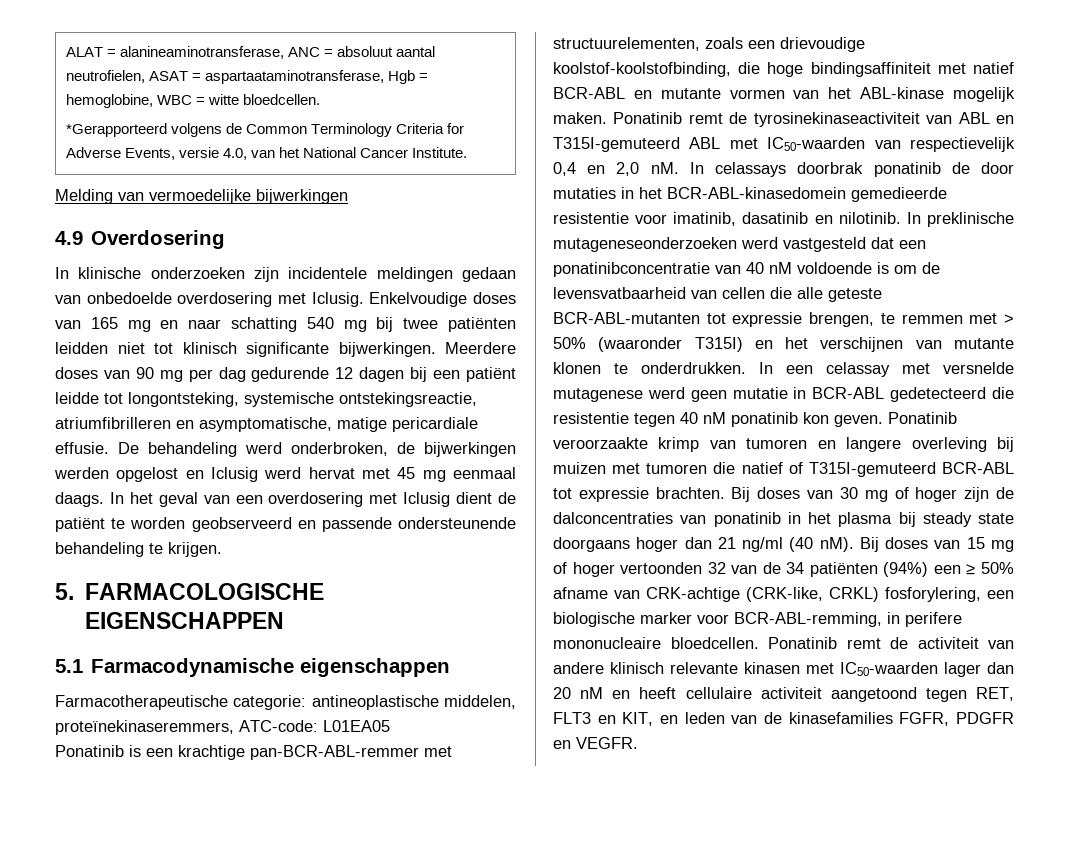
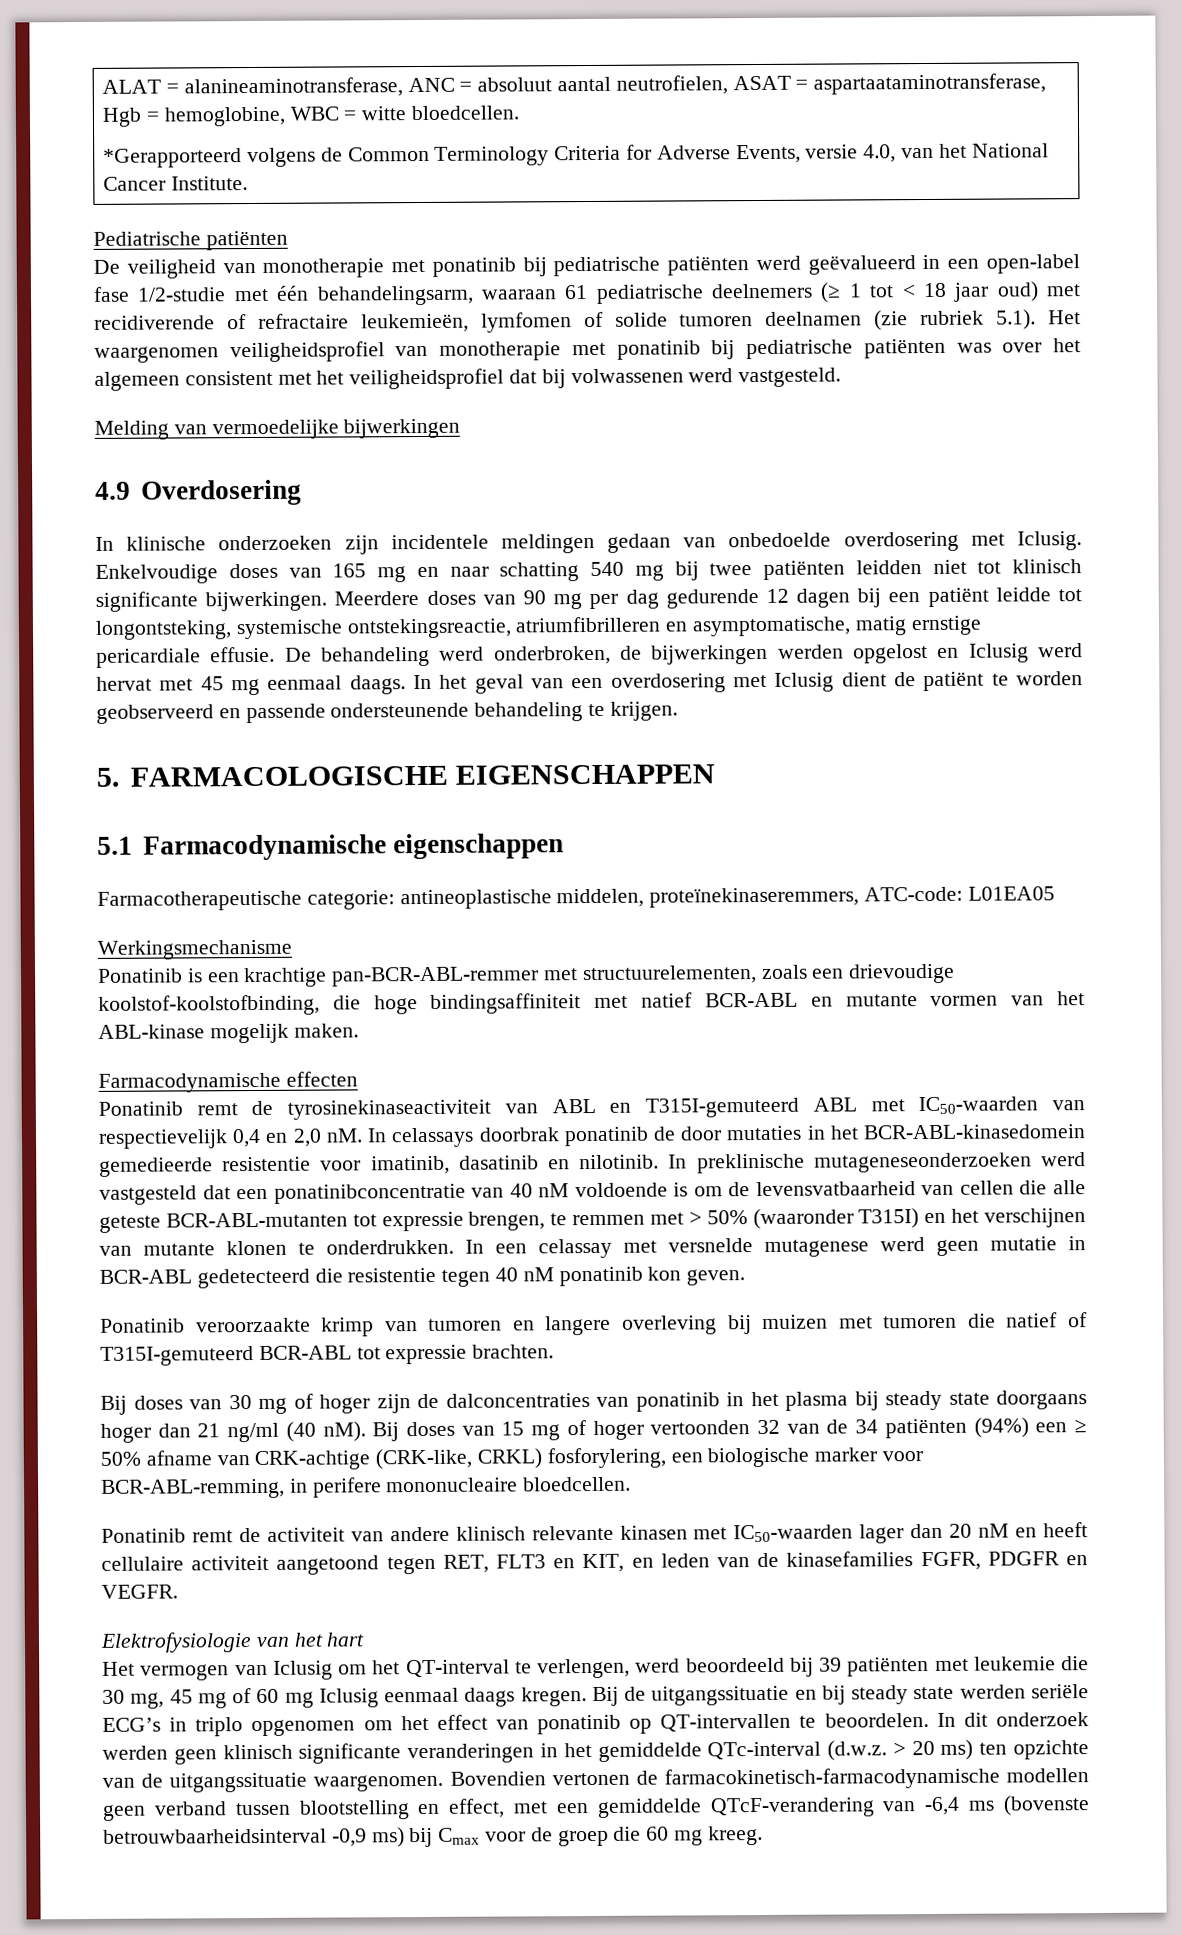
+ Pediatrische patiënten
+ De veiligheid van monotherapie met ponatinib bij pediatrische patiënten werd geëvalueerd in een open-label fase 1/2-studie met één behandelingsarm, waaraan 61 pediatrische deelnemers (≥ 1 tot < 18 jaar oud) met recidiverende of refractaire leukemieën, lymfomen of solide tumoren deelnamen (zie rubriek 5.1). Het waargenomen veiligheidsprofiel van monotherapie met ponatinib bij pediatrische patiënten was over het algemeen consistent met het veiligheidsprofiel dat bij volwassenen werd vastgesteld.
- Meerdere doses van 90 mg per dag gedurende 12 dagen bij een patiënt leidde tot longontsteking, systemische ontstekingsreactie, atriumfibrilleren en asymptomatische, matige pericardiale effusie.
+ Meerdere doses van 90 mg per dag gedurende 12 dagen bij een patiënt leidde tot longontsteking, systemische ontstekingsreactie, atriumfibrilleren en asymptomatische, matig ernstige pericardiale effusie.
+ Werkingsmechanisme
- Ponatinib is een krachtige pan-BCR-ABL-remmer met structuurelementen, zoals een drievoudige koolstof-koolstofbinding, die hoge bindingsaffiniteit met natief BCR-ABL en mutante vormen van het ABL-kinase mogelijk maken. Ponatinib remt de tyrosinekinaseactiviteit van ABL en T315I-gemuteerd ABL met IC50-waarden van respectievelijk 0,4 en 2,0 nM.
+ Ponatinib is een krachtige pan-BCR-ABL-remmer met structuurelementen, zoals een drievoudige koolstof-koolstofbinding, die hoge bindingsaffiniteit met natief BCR-ABL en mutante vormen van het ABL-kinase mogelijk maken.
+ Farmacodynamische effecten
+ Ponatinib remt de tyrosinekinaseactiviteit van ABL en T315I-gemuteerd ABL met IC50-waarden van respectievelijk 0,4 en 2,0 nM.
- In een celassay met versnelde mutagenese werd geen mutatie in BCR-ABL gedetecteerd die resistentie tegen 40 nM ponatinib kon geven. Ponatinib veroorzaakte krimp van tumoren en langere overleving bij muizen met tumoren die natief of T315I-gemuteerd BCR-ABL tot expressie brachten. Bij doses van 30 mg of hoger zijn de dalconcentraties van ponatinib in het plasma bij steady state doorgaans hoger dan 21 ng/ml (40 nM).
+ In een celassay met versnelde mutagenese werd geen mutatie in BCR-ABL gedetecteerd die resistentie tegen 40 nM ponatinib kon geven.
+ Ponatinib veroorzaakte krimp van tumoren en langere overleving bij muizen met tumoren die natief of T315I-gemuteerd BCR-ABL tot expressie brachten.
+ Bij doses van 30 mg of hoger zijn de dalconcentraties van ponatinib in het plasma bij steady state doorgaans hoger dan 21 ng/ml (40 nM).
- Bij doses van 15 mg of hoger vertoonden 32 van de 34 patiënten (94%) een ≥ 50% afname van CRK-achtige (CRK-like, CRKL) fosforylering, een biologische marker voor BCR-ABL-remming, in perifere mononucleaire bloedcellen. Ponatinib remt de activiteit van andere klinisch relevante kinasen met IC50-waarden lager dan 20 nM en heeft cellulaire activiteit aangetoond tegen RET, FLT3 en KIT, en leden van de kinasefamilies FGFR, PDGFR en VEGFR.
+ Bij doses van 15 mg of hoger vertoonden 32 van de 34 patiënten (94%) een ≥ 50% afname van CRK-achtige (CRK-like, CRKL) fosforylering, een biologische marker voor BCR-ABL-remming, in perifere mononucleaire bloedcellen.
+ Ponatinib remt de activiteit van andere klinisch relevante kinasen met IC50-waarden lager dan 20 nM en heeft cellulaire activiteit aangetoond tegen RET, FLT3 en KIT, en leden van de kinasefamilies FGFR, PDGFR en VEGFR.
+ Elektrofysiologie van het hart
+ Het vermogen van Iclusig om het QT-interval te verlengen, werd beoordeeld bij 39 patiënten met leukemie die 30 mg, 45 mg of 60 mg Iclusig eenmaal daags kregen. Bij de uitgangssituatie en bij steady state werden seriële ECG’s in triplo opgenomen om het effect van ponatinib op QT-intervallen te beoordelen. In dit onderzoek werden geen klinisch significante veranderingen in het gemiddelde QTc-interval (d.w.z. > 20 ms) ten opzichte van de uitgangssituatie waargenomen. Bovendien vertonen de farmacokinetisch-farmacodynamische modellen geen verband tussen blootstelling en effect, met een gemiddelde QTcF-verandering van -6,4 ms (bovenste betrouwbaarheidsinterval -0,9 ms) bij Cmax voor de groep die 60 mg kreeg.

